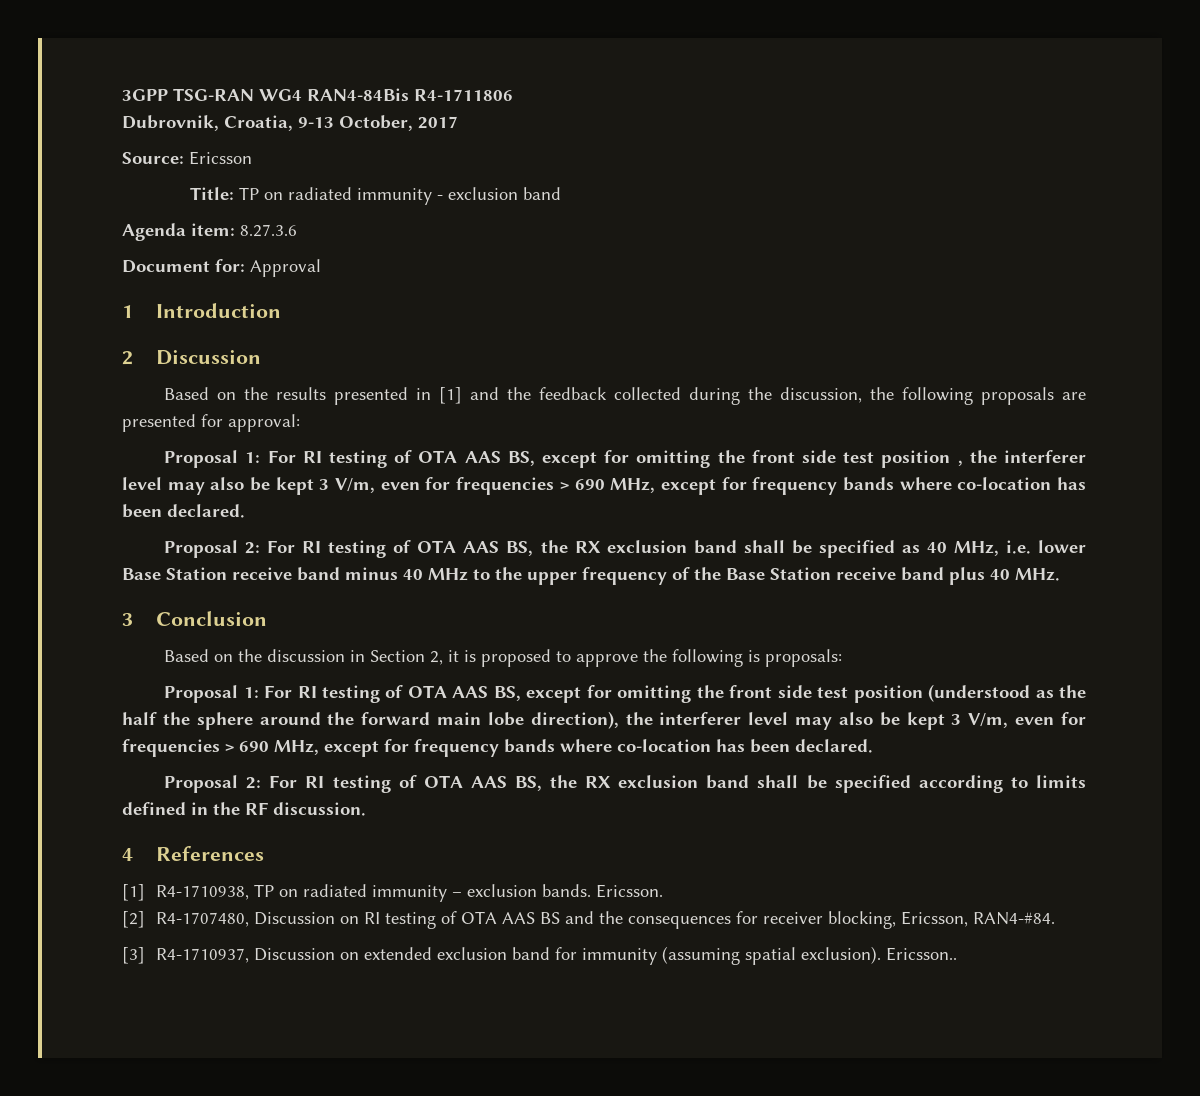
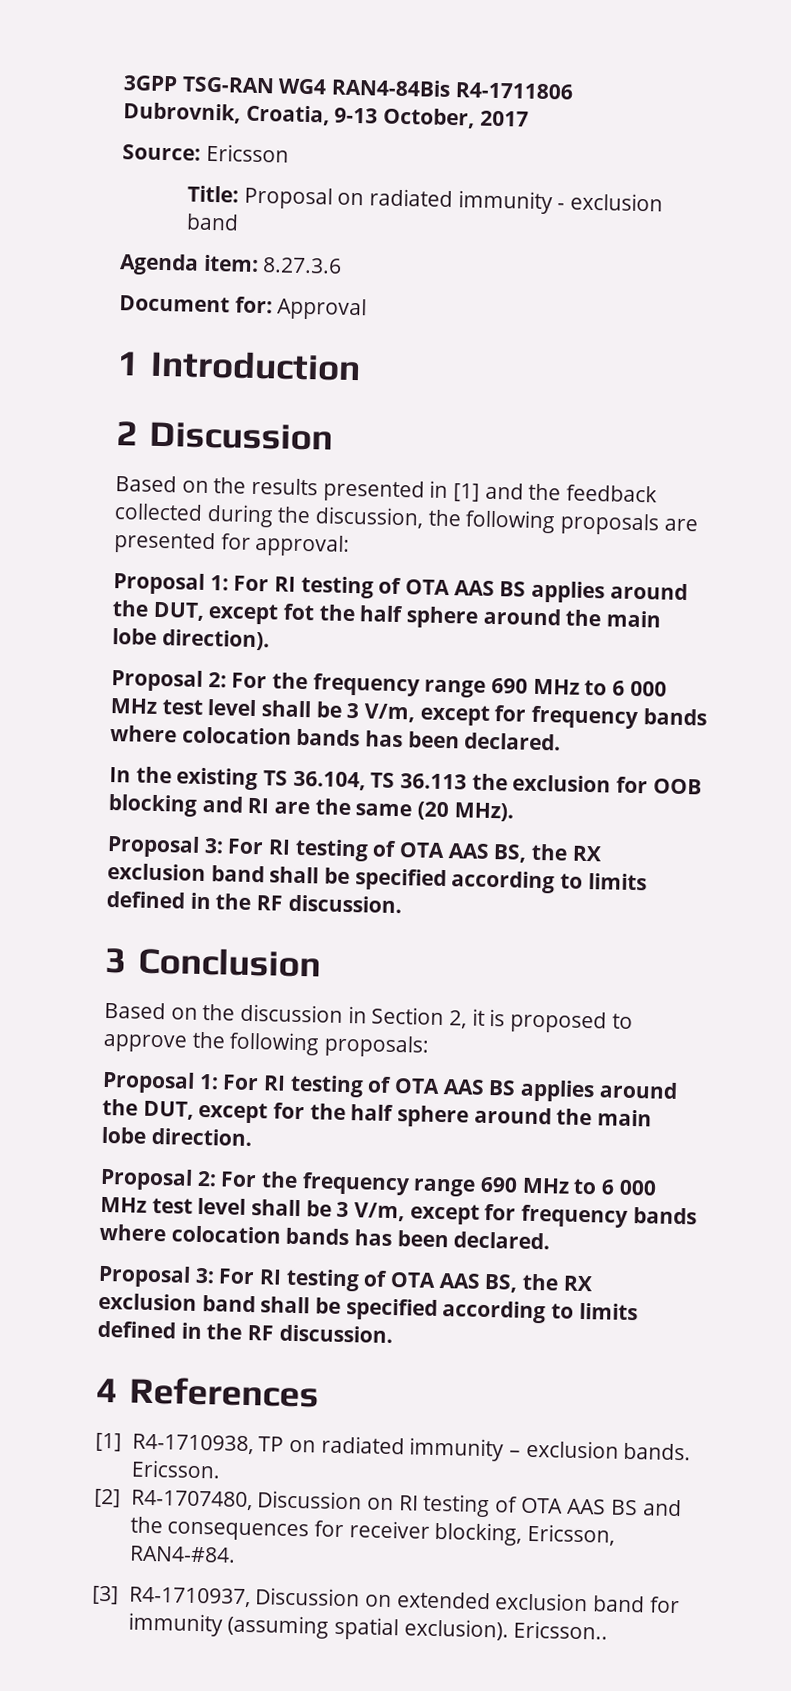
- Title: TP on radiated immunity - exclusion band
+ Title: Proposal on radiated immunity - exclusion band
- Proposal 1: For RI testing of OTA AAS BS, except for omitting the front side test position , the interferer level may also be kept 3 V/m, even for frequencies > 690 MHz, except for frequency bands where co-location has been declared.
- Proposal 2: For RI testing of OTA AAS BS, the RX exclusion band shall be specified as 40 MHz, i.e. lower Base Station receive band minus 40 MHz to the upper frequency of the Base Station receive band plus 40 MHz.
+ Proposal 1: For RI testing of OTA AAS BS applies around the DUT, except fot the half sphere around the main lobe direction).
+ Proposal 2: For the frequency range 690 MHz to 6 000 MHz test level shall be 3 V/m, except for frequency bands where colocation bands has been declared.
+ In the existing TS 36.104, TS 36.113 the exclusion for OOB blocking and RI are the same (20 MHz).
+ Proposal 3: For RI testing of OTA AAS BS, the RX exclusion band shall be specified according to limits defined in the RF discussion.
- Based on the discussion in Section 2, it is proposed to approve the following is proposals:
+ Based on the discussion in Section 2, it is proposed to approve the following proposals:
- Proposal 1: For RI testing of OTA AAS BS, except for omitting the front side test position (understood as the half the sphere around the forward main lobe direction), the interferer level may also be kept 3 V/m, even for frequencies > 690 MHz, except for frequency bands where co-location has been declared.
- Proposal 2: For RI testing of OTA AAS BS, the RX exclusion band shall be specified according to limits defined in the RF discussion.
+ Proposal 1: For RI testing of OTA AAS BS applies around the DUT, except for the half sphere around the main lobe direction.
+ Proposal 2: For the frequency range 690 MHz to 6 000 MHz test level shall be 3 V/m, except for frequency bands where colocation bands has been declared.
+ Proposal 3: For RI testing of OTA AAS BS, the RX exclusion band shall be specified according to limits defined in the RF discussion.

